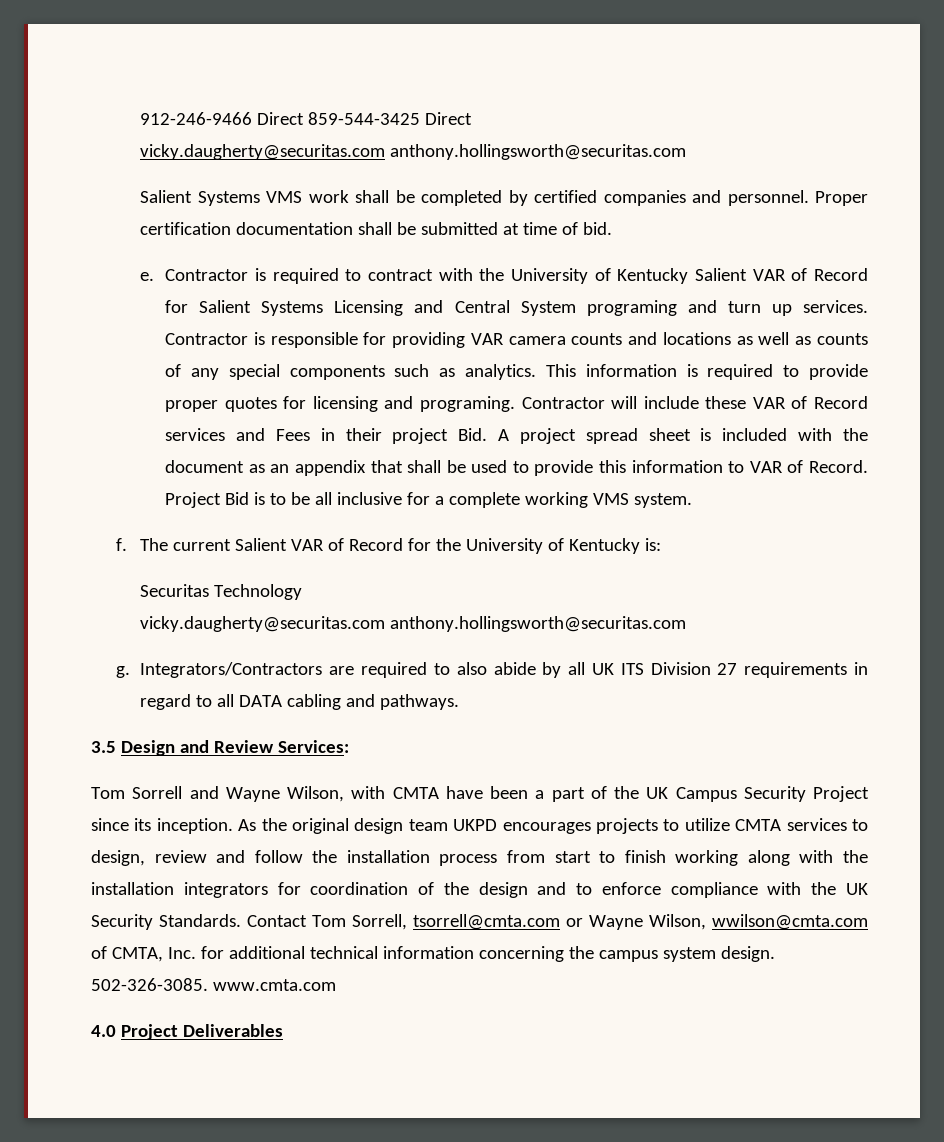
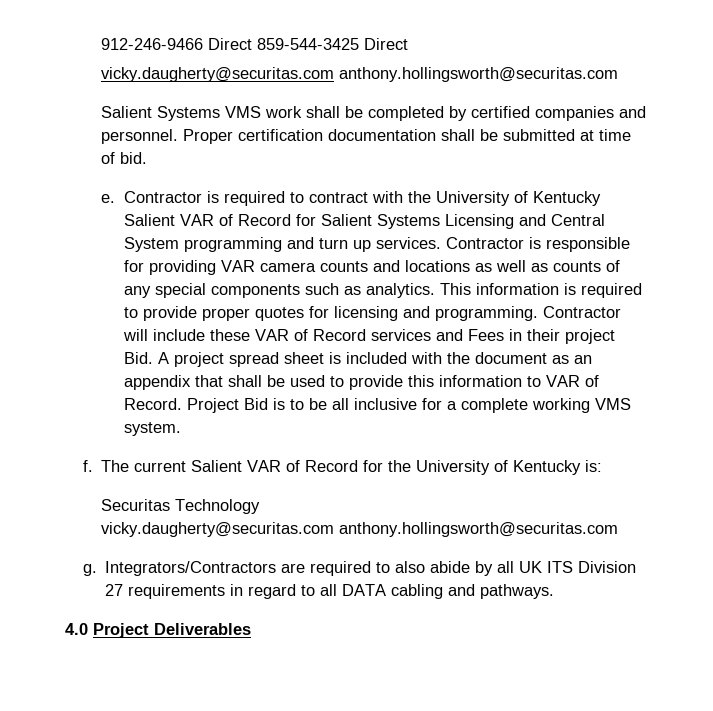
- Contractor is required to contract with the University of Kentucky Salient VAR of Record for Salient Systems Licensing and Central System programing and turn up services.
+ Contractor is required to contract with the University of Kentucky Salient VAR of Record for Salient Systems Licensing and Central System programming and turn up services.
- This information is required to provide proper quotes for licensing and programing.
+ This information is required to provide proper quotes for licensing and programming.
- 3.5 Design and Review Services:
- Tom Sorrell and Wayne Wilson, with CMTA have been a part of the UK Campus Security Project since its inception. As the original design team UKPD encourages projects to utilize CMTA services to design, review and follow the installation process from start to finish working along with the installation integrators for coordination of the design and to enforce compliance with the UK Security Standards. Contact Tom Sorrell, tsorrell@cmta.com or Wayne Wilson, wwilson@cmta.com of CMTA, Inc. for additional technical information concerning the campus system design. 502-326-3085. www.cmta.com

